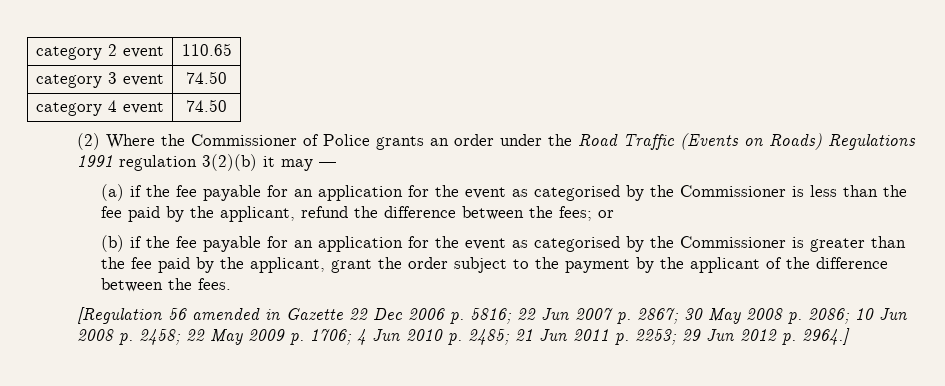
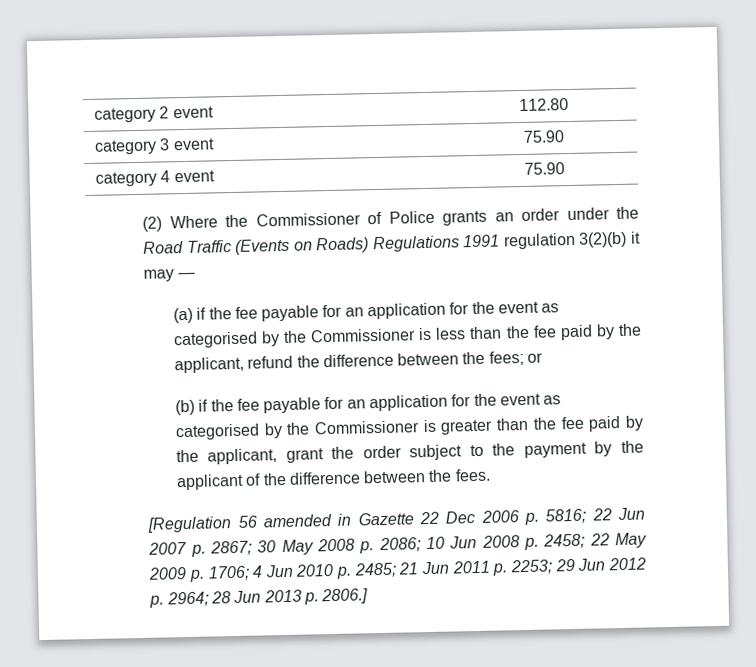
- category 2 event | 110.65
+ category 2 event | 112.80
- category 3 event | 74.50
+ category 3 event | 75.90
- category 4 event | 74.50
+ category 4 event | 75.90
- [Regulation 56 amended in Gazette 22 Dec 2006 p. 5816; 22 Jun 2007 p. 2867; 30 May 2008 p. 2086; 10 Jun 2008 p. 2458; 22 May 2009 p. 1706; 4 Jun 2010 p. 2485; 21 Jun 2011 p. 2253; 29 Jun 2012 p. 2964.]
+ [Regulation 56 amended in Gazette 22 Dec 2006 p. 5816; 22 Jun 2007 p. 2867; 30 May 2008 p. 2086; 10 Jun 2008 p. 2458; 22 May 2009 p. 1706; 4 Jun 2010 p. 2485; 21 Jun 2011 p. 2253; 29 Jun 2012 p. 2964; 28 Jun 2013 p. 2806.]

